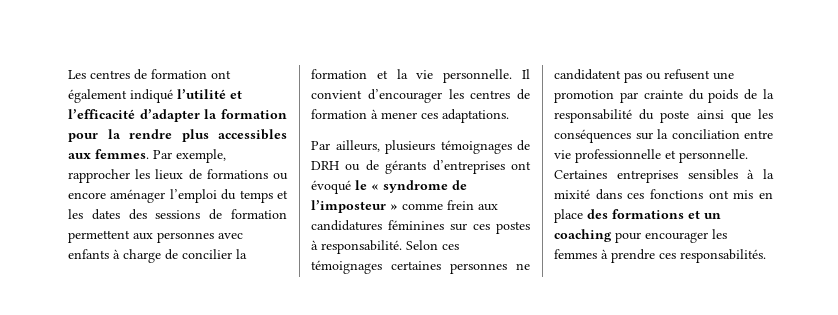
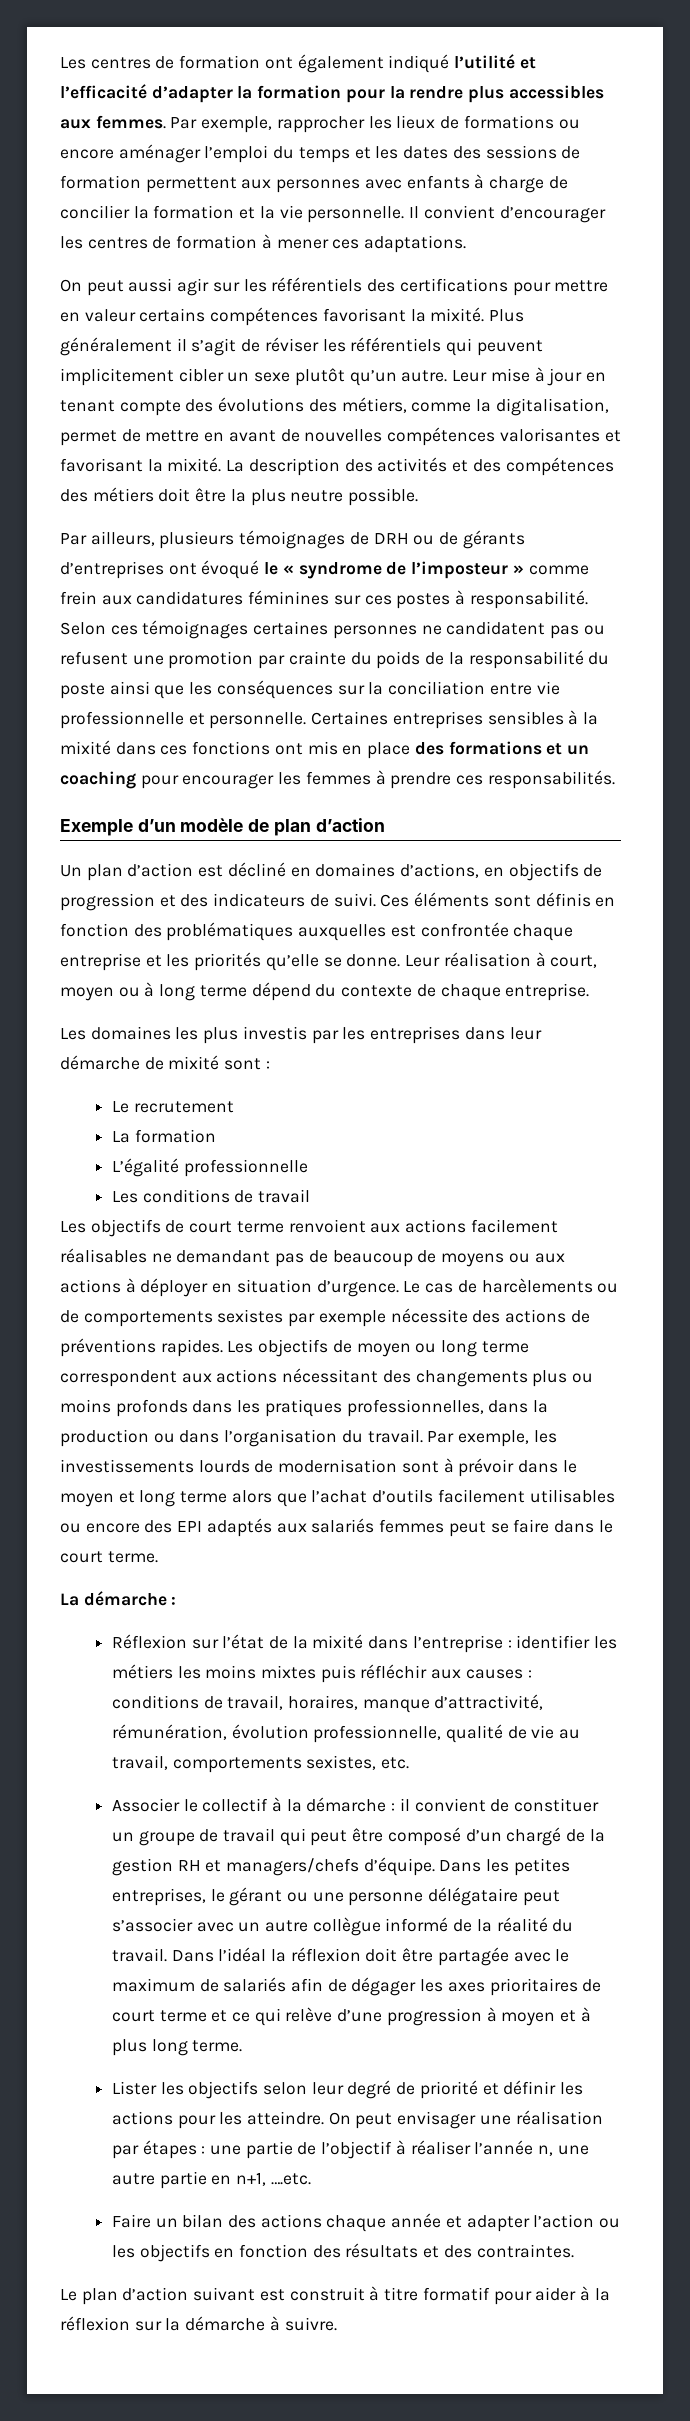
+ On peut aussi agir sur les référentiels des certifications pour mettre en valeur certains compétences favorisant la mixité. Plus généralement il s’agit de réviser les référentiels qui peuvent implicitement cibler un sexe plutôt qu’un autre. Leur mise à jour en tenant compte des évolutions des métiers, comme la digitalisation, permet de mettre en avant de nouvelles compétences valorisantes et favorisant la mixité. La description des activités et des compétences des métiers doit être la plus neutre possible.
+ Exemple d’un modèle de plan d’action
+ Un plan d’action est décliné en domaines d’actions, en objectifs de progression et des indicateurs de suivi. Ces éléments sont définis en fonction des problématiques auxquelles est confrontée chaque entreprise et les priorités qu’elle se donne. Leur réalisation à court, moyen ou à long terme dépend du contexte de chaque entreprise.
+ Les domaines les plus investis par les entreprises dans leur démarche de mixité sont :
+ Le recrutement
+ La formation
+ L’égalité professionnelle
+ Les conditions de travail
+ Les objectifs de court terme renvoient aux actions facilement réalisables ne demandant pas de beaucoup de moyens ou aux actions à déployer en situation d’urgence. Le cas de harcèlements ou de comportements sexistes par exemple nécessite des actions de préventions rapides. Les objectifs de moyen ou long terme correspondent aux actions nécessitant des changements plus ou moins profonds dans les pratiques professionnelles, dans la production ou dans l’organisation du travail. Par exemple, les investissements lourds de modernisation sont à prévoir dans le moyen et long terme alors que l’achat d’outils facilement utilisables ou encore des EPI adaptés aux salariés femmes peut se faire dans le court terme.
+ La démarche :
+ Réflexion sur l’état de la mixité dans l’entreprise : identifier les métiers les moins mixtes puis réfléchir aux causes : conditions de travail, horaires, manque d’attractivité, rémunération, évolution professionnelle, qualité de vie au travail, comportements sexistes, etc.
+ Associer le collectif à la démarche : il convient de constituer un groupe de travail qui peut être composé d’un chargé de la gestion RH et managers/chefs d’équipe. Dans les petites entreprises, le gérant ou une personne délégataire peut s’associer avec un autre collègue informé de la réalité du travail. Dans l’idéal la réflexion doit être partagée avec le maximum de salariés afin de dégager les axes prioritaires de court terme et ce qui relève d’une progression à moyen et à plus long terme.
+ Lister les objectifs selon leur degré de priorité et définir les actions pour les atteindre. On peut envisager une réalisation par étapes : une partie de l’objectif à réaliser l’année n, une autre partie en n+1, ….etc.
+ Faire un bilan des actions chaque année et adapter l’action ou les objectifs en fonction des résultats et des contraintes.
+ Le plan d’action suivant est construit à titre formatif pour aider à la réflexion sur la démarche à suivre.

